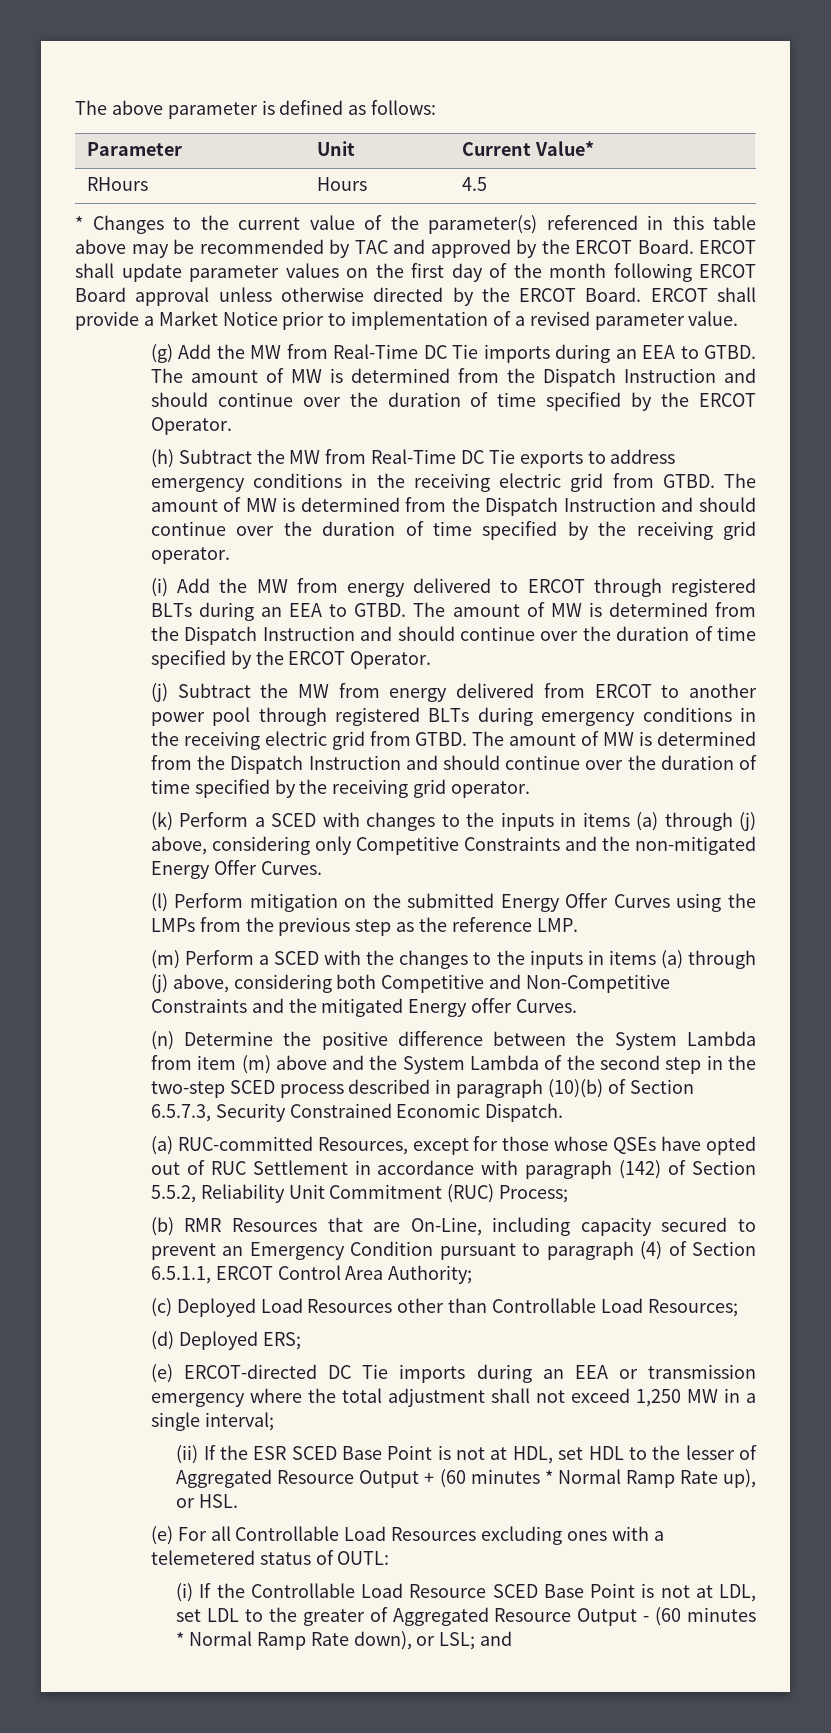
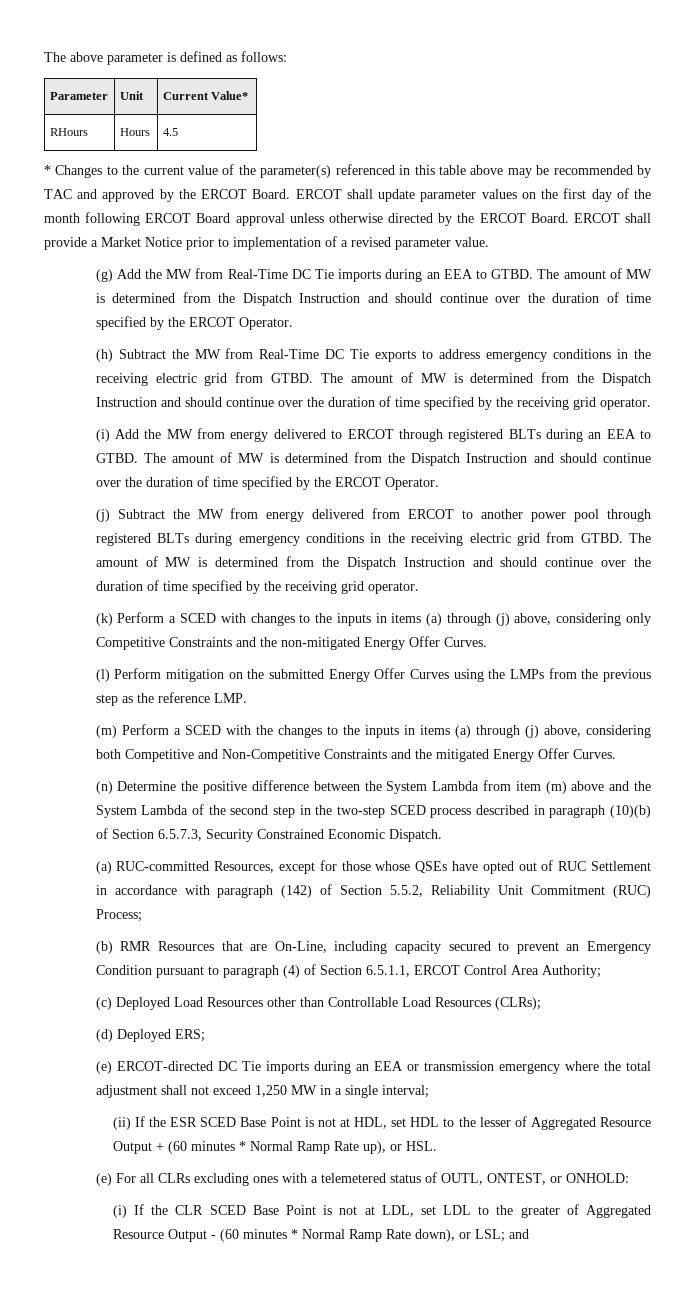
- (m) Perform a SCED with the changes to the inputs in items (a) through (j) above, considering both Competitive and Non-Competitive Constraints and the mitigated Energy offer Curves.
+ (m) Perform a SCED with the changes to the inputs in items (a) through (j) above, considering both Competitive and Non-Competitive Constraints and the mitigated Energy Offer Curves.
- (c) Deployed Load Resources other than Controllable Load Resources;
+ (c) Deployed Load Resources other than Controllable Load Resources (CLRs);
- (e) For all Controllable Load Resources excluding ones with a telemetered status of OUTL:
+ (e) For all CLRs excluding ones with a telemetered status of OUTL, ONTEST, or ONHOLD:
- (i) If the Controllable Load Resource SCED Base Point is not at LDL, set LDL to the greater of Aggregated Resource Output - (60 minutes * Normal Ramp Rate down), or LSL; and
+ (i) If the CLR SCED Base Point is not at LDL, set LDL to the greater of Aggregated Resource Output - (60 minutes * Normal Ramp Rate down), or LSL; and

